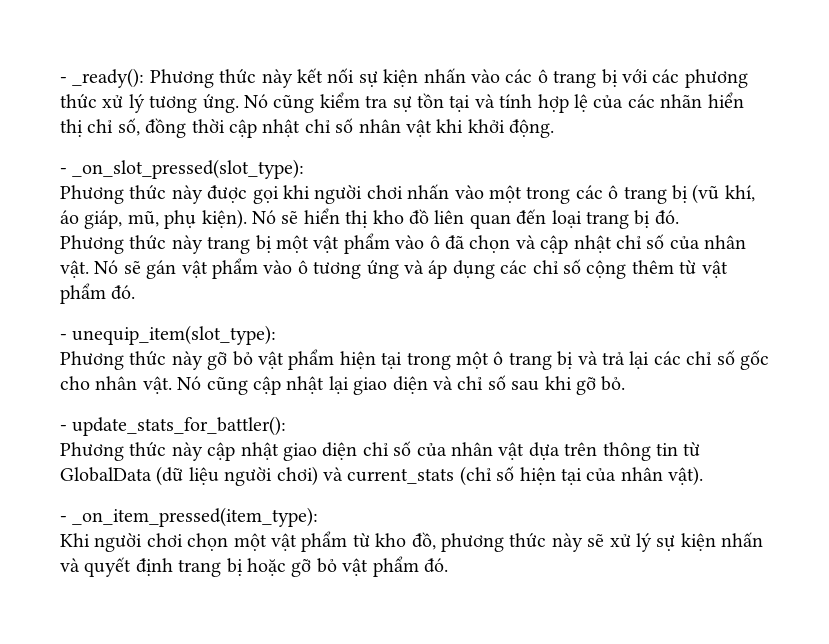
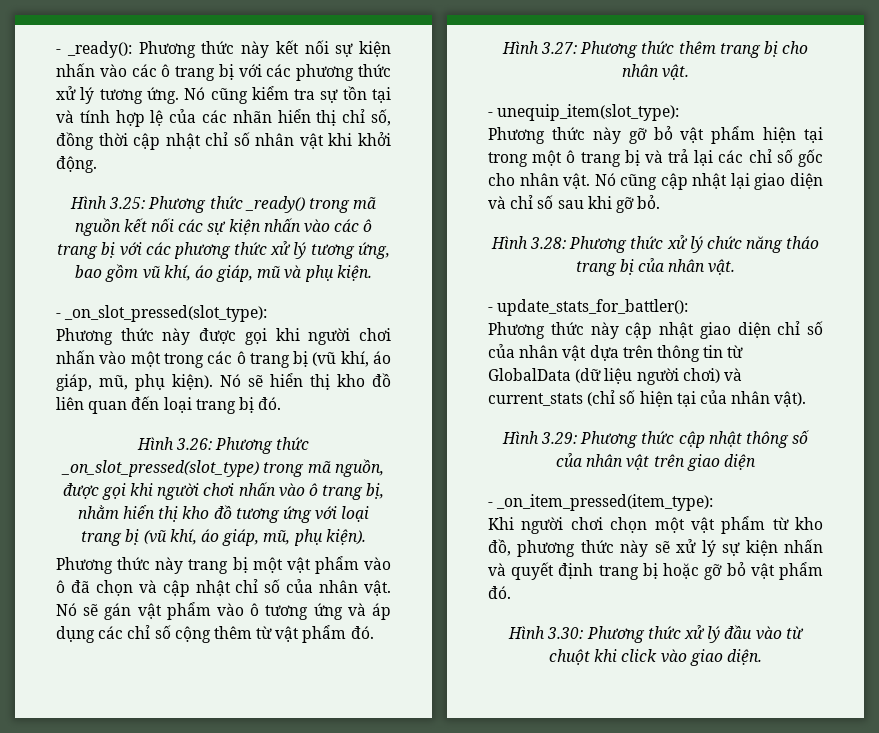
+ Hình 3.25: Phương thức _ready() trong mã nguồn kết nối các sự kiện nhấn vào các ô trang bị với các phương thức xử lý tương ứng, bao gồm vũ khí, áo giáp, mũ và phụ kiện.
+ Hình 3.26: Phương thức _on_slot_pressed(slot_type) trong mã nguồn, được gọi khi người chơi nhấn vào ô trang bị, nhằm hiển thị kho đồ tương ứng với loại trang bị (vũ khí, áo giáp, mũ, phụ kiện).
+ Hình 3.27: Phương thức thêm trang bị cho nhân vật.
+ Hình 3.28: Phương thức xử lý chức năng tháo trang bị của nhân vật.
+ Hình 3.29: Phương thức cập nhật thông số của nhân vật trên giao diện
+ Hình 3.30: Phương thức xử lý đầu vào từ chuột khi click vào giao diện.

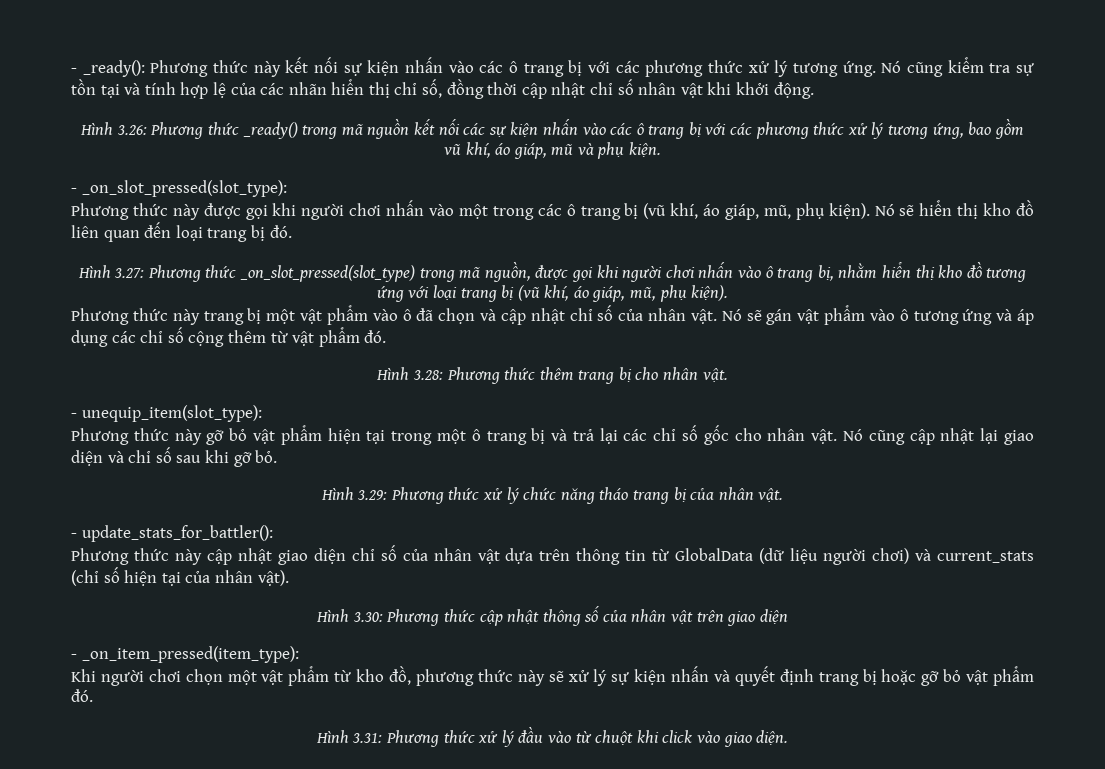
- Hình 3.25: Phương thức _ready() trong mã nguồn kết nối các sự kiện nhấn vào các ô trang bị với các phương thức xử lý tương ứng, bao gồm vũ khí, áo giáp, mũ và phụ kiện.
+ Hình 3.26: Phương thức _ready() trong mã nguồn kết nối các sự kiện nhấn vào các ô trang bị với các phương thức xử lý tương ứng, bao gồm vũ khí, áo giáp, mũ và phụ kiện.
- Hình 3.26: Phương thức _on_slot_pressed(slot_type) trong mã nguồn, được gọi khi người chơi nhấn vào ô trang bị, nhằm hiển thị kho đồ tương ứng với loại trang bị (vũ khí, áo giáp, mũ, phụ kiện).
+ Hình 3.27: Phương thức _on_slot_pressed(slot_type) trong mã nguồn, được gọi khi người chơi nhấn vào ô trang bị, nhằm hiển thị kho đồ tương ứng với loại trang bị (vũ khí, áo giáp, mũ, phụ kiện).
- Hình 3.27: Phương thức thêm trang bị cho nhân vật.
+ Hình 3.28: Phương thức thêm trang bị cho nhân vật.
- Hình 3.28: Phương thức xử lý chức năng tháo trang bị của nhân vật.
+ Hình 3.29: Phương thức xử lý chức năng tháo trang bị của nhân vật.
- Hình 3.29: Phương thức cập nhật thông số của nhân vật trên giao diện
+ Hình 3.30: Phương thức cập nhật thông số của nhân vật trên giao diện
- Hình 3.30: Phương thức xử lý đầu vào từ chuột khi click vào giao diện.
+ Hình 3.31: Phương thức xử lý đầu vào từ chuột khi click vào giao diện.

